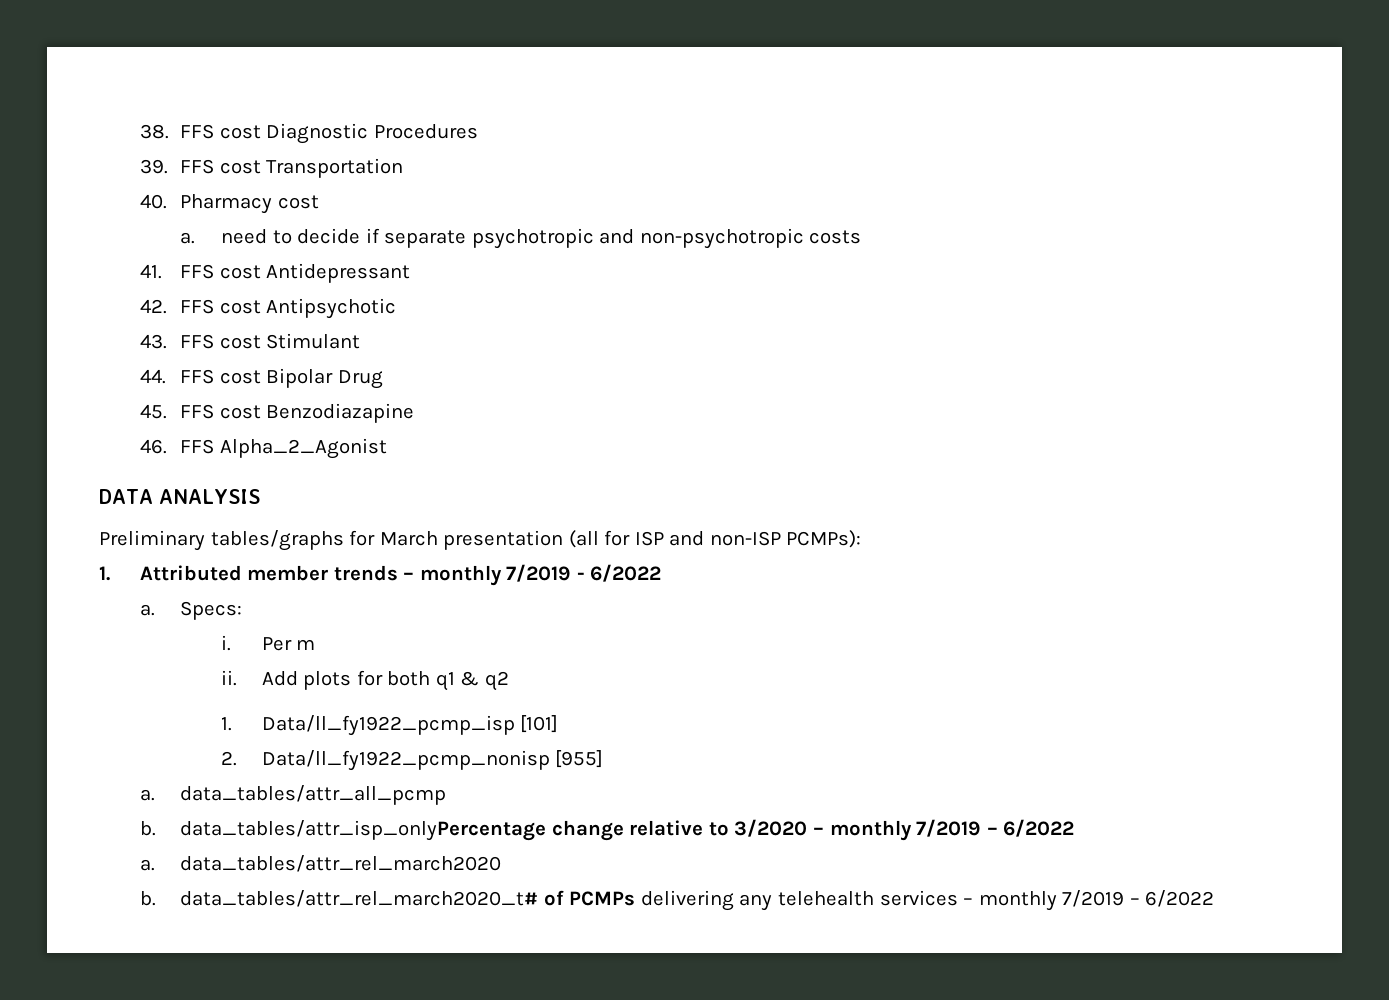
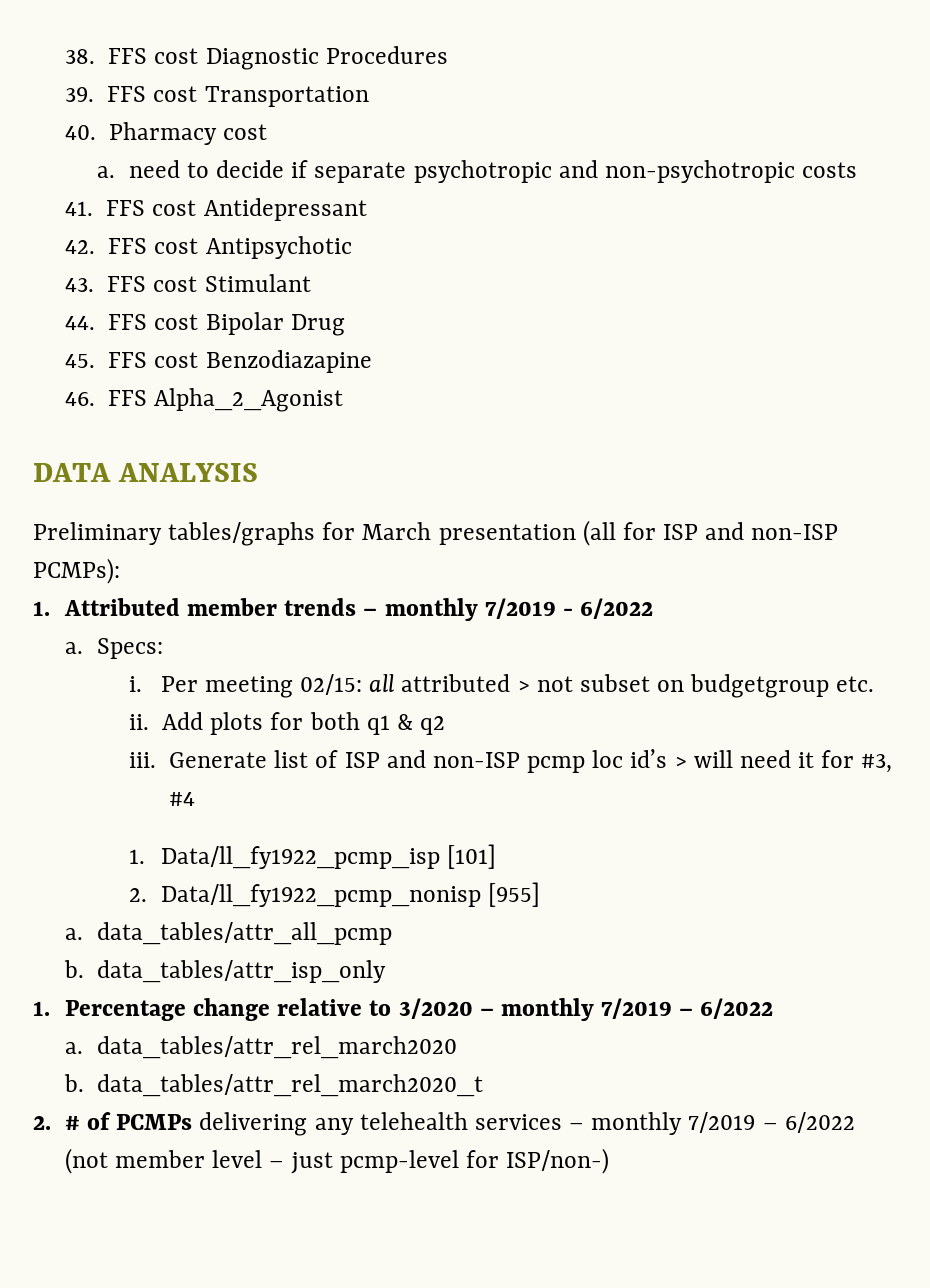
- Per m
+ Per meeting 02/15: all attributed > not subset on budgetgroup etc.
+ iii. Generate list of ISP and non-ISP pcmp loc id’s > will need it for #3, #4
- b. data_tables/attr_isp_onlyPercentage change relative to 3/2020 – monthly 7/2019 – 6/2022
+ b. data_tables/attr_isp_only
+ 1. Percentage change relative to 3/2020 – monthly 7/2019 – 6/2022
- b. data_tables/attr_rel_march2020_t# of PCMPs delivering any telehealth services – monthly 7/2019 – 6/2022
+ b. data_tables/attr_rel_march2020_t
+ 2. # of PCMPs delivering any telehealth services – monthly 7/2019 – 6/2022 (not member level – just pcmp-level for ISP/non-)

